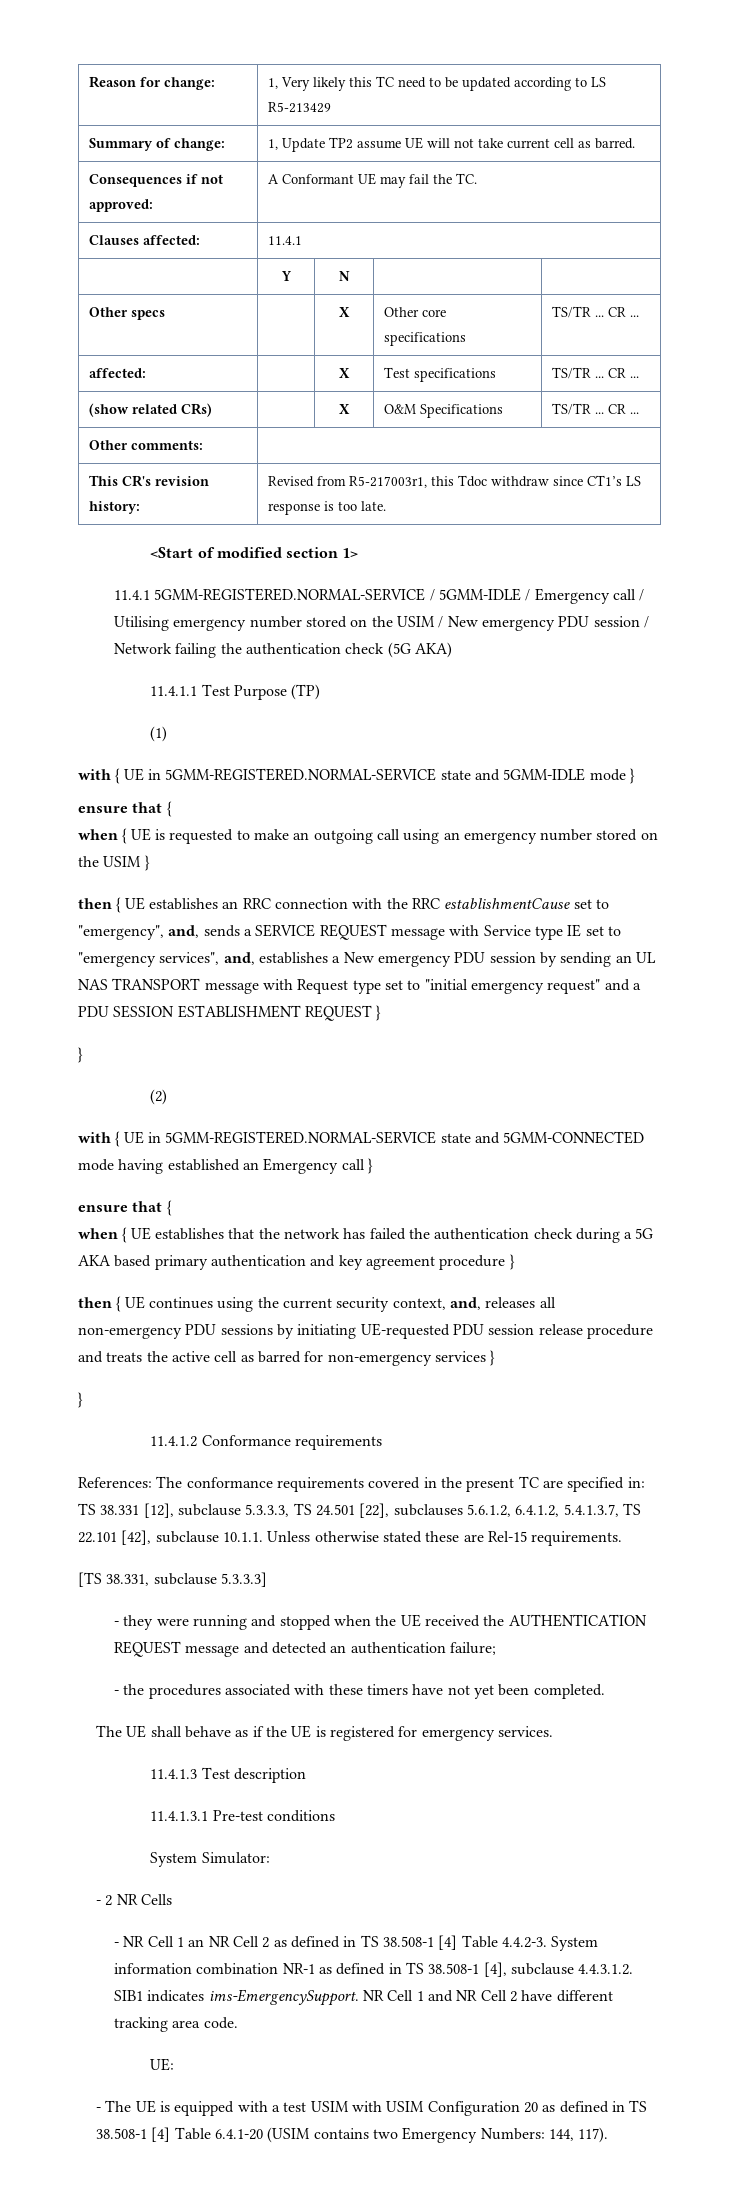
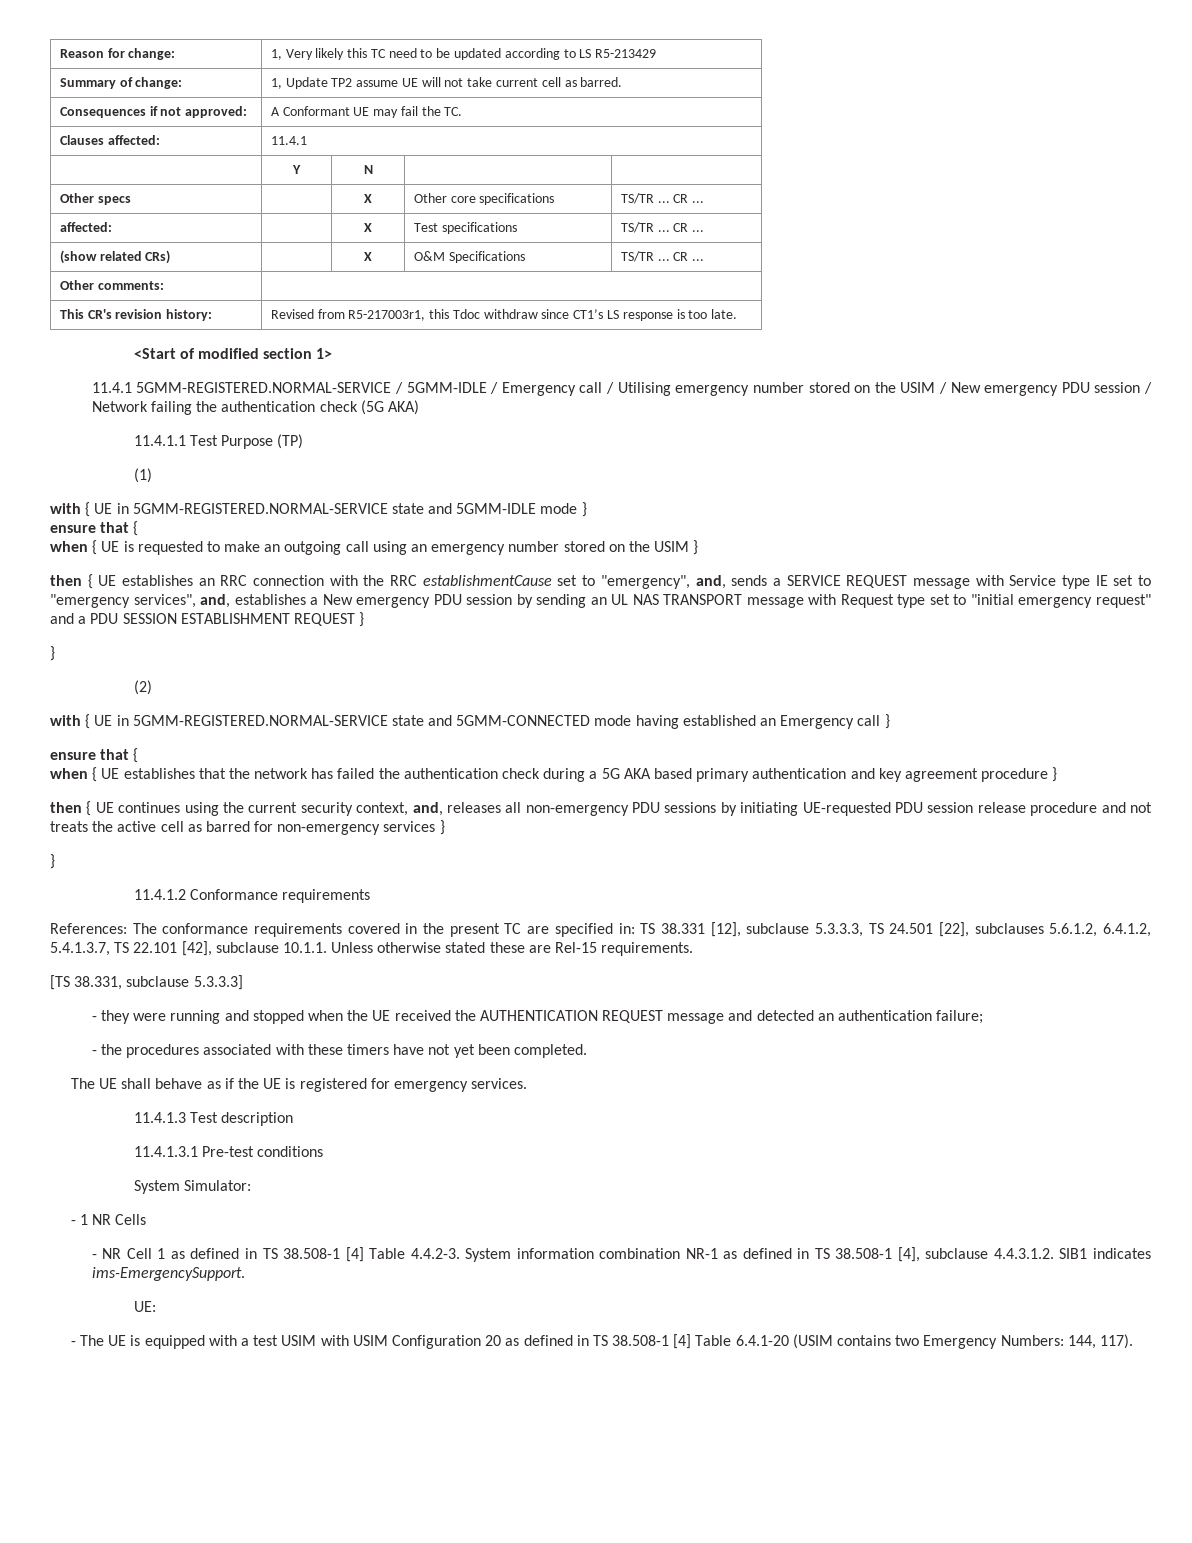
- then { UE continues using the current security context, and, releases all non-emergency PDU sessions by initiating UE-requested PDU session release procedure and treats the active cell as barred for non-emergency services }
+ then { UE continues using the current security context, and, releases all non-emergency PDU sessions by initiating UE-requested PDU session release procedure and not treats the active cell as barred for non-emergency services }
- - 2 NR Cells
+ - 1 NR Cells
- - NR Cell 1 an NR Cell 2 as defined in TS 38.508-1 [4] Table 4.4.2-3. System information combination NR-1 as defined in TS 38.508-1 [4], subclause 4.4.3.1.2. SIB1 indicates ims-EmergencySupport. NR Cell 1 and NR Cell 2 have different tracking area code.
+ - NR Cell 1 as defined in TS 38.508-1 [4] Table 4.4.2-3. System information combination NR-1 as defined in TS 38.508-1 [4], subclause 4.4.3.1.2. SIB1 indicates ims-EmergencySupport.

